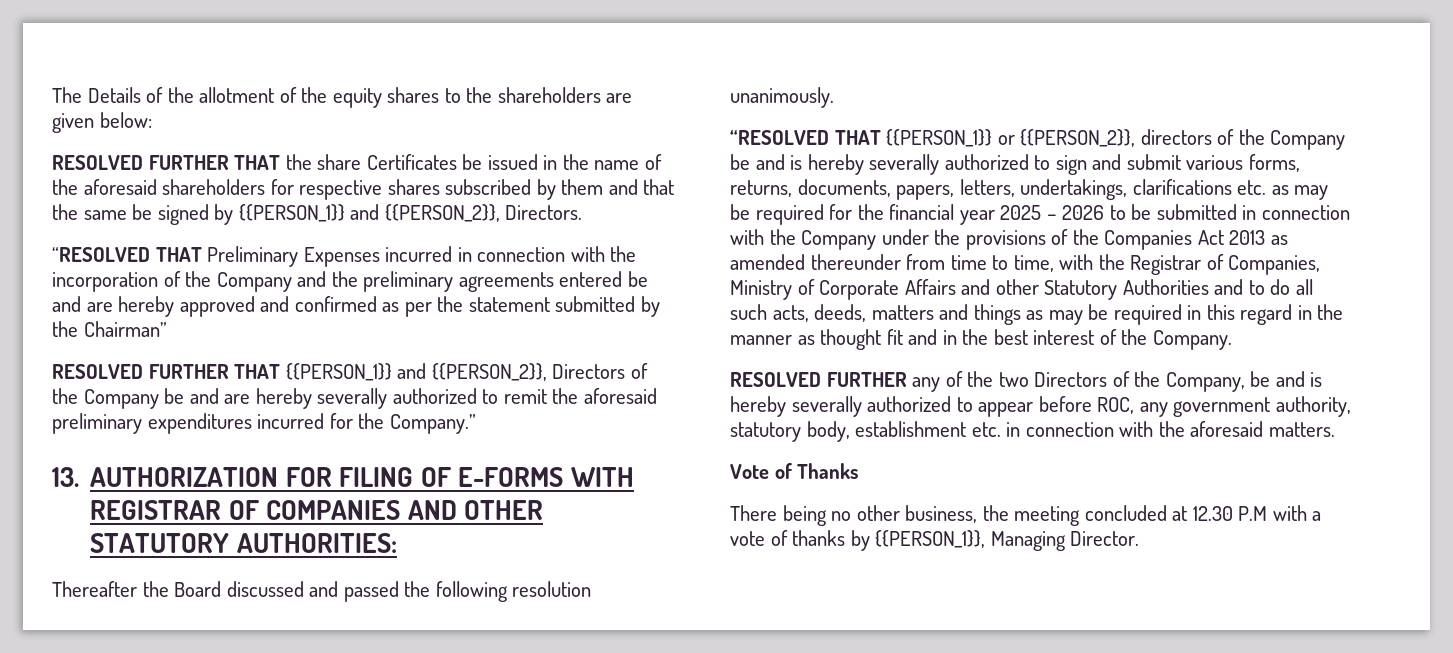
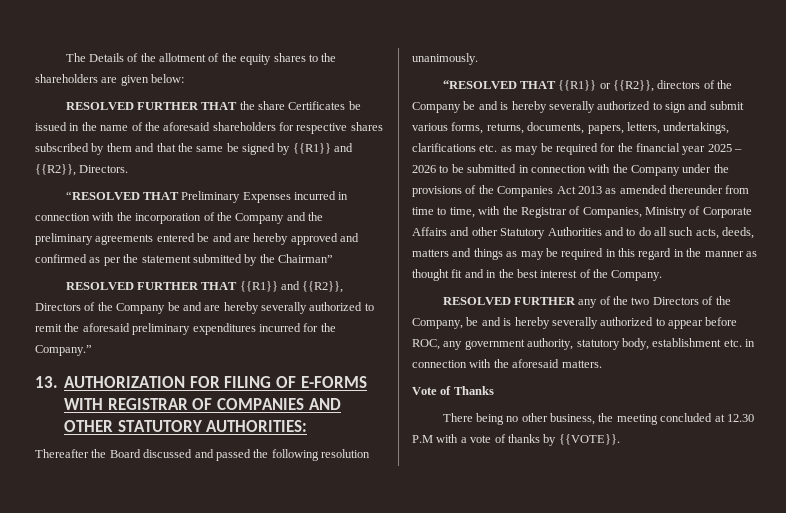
- RESOLVED FURTHER THAT the share Certificates be issued in the name of the aforesaid shareholders for respective shares subscribed by them and that the same be signed by {{PERSON_1}} and {{PERSON_2}}, Directors.
+ RESOLVED FURTHER THAT the share Certificates be issued in the name of the aforesaid shareholders for respective shares subscribed by them and that the same be signed by {{R1}} and {{R2}}, Directors.
- RESOLVED FURTHER THAT {{PERSON_1}} and {{PERSON_2}}, Directors of the Company be and are hereby severally authorized to remit the aforesaid preliminary expenditures incurred for the Company.”
+ RESOLVED FURTHER THAT {{R1}} and {{R2}}, Directors of the Company be and are hereby severally authorized to remit the aforesaid preliminary expenditures incurred for the Company.”
- “RESOLVED THAT {{PERSON_1}} or {{PERSON_2}}, directors of the Company be and is hereby severally authorized to sign and submit various forms, returns, documents, papers, letters, undertakings, clarifications etc. as may be required for the financial year 2025 – 2026 to be submitted in connection with the Company under the provisions of the Companies Act 2013 as amended thereunder from time to time, with the Registrar of Companies, Ministry of Corporate Affairs and other Statutory Authorities and to do all such acts, deeds, matters and things as may be required in this regard in the manner as thought fit and in the best interest of the Company.
+ “RESOLVED THAT {{R1}} or {{R2}}, directors of the Company be and is hereby severally authorized to sign and submit various forms, returns, documents, papers, letters, undertakings, clarifications etc. as may be required for the financial year 2025 – 2026 to be submitted in connection with the Company under the provisions of the Companies Act 2013 as amended thereunder from time to time, with the Registrar of Companies, Ministry of Corporate Affairs and other Statutory Authorities and to do all such acts, deeds, matters and things as may be required in this regard in the manner as thought fit and in the best interest of the Company.
- There being no other business, the meeting concluded at 12.30 P.M with a vote of thanks by {{PERSON_1}}, Managing Director.
+ There being no other business, the meeting concluded at 12.30 P.M with a vote of thanks by {{VOTE}}.

